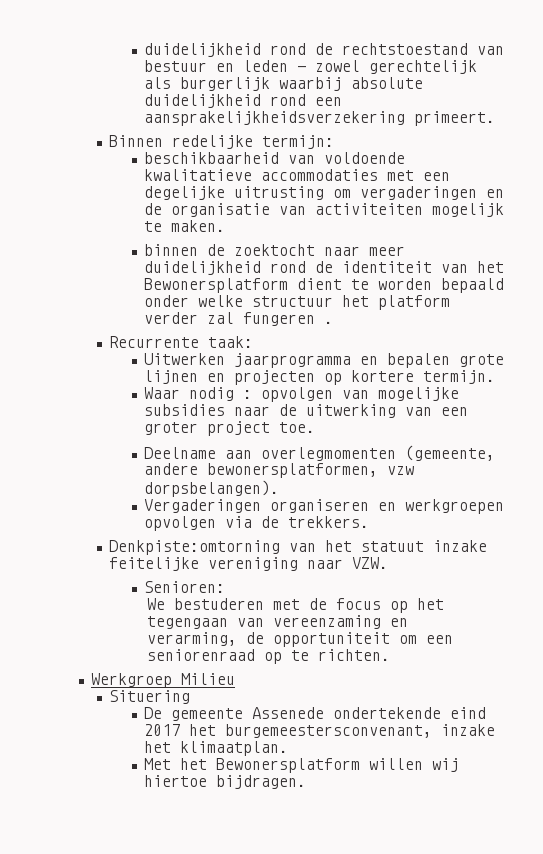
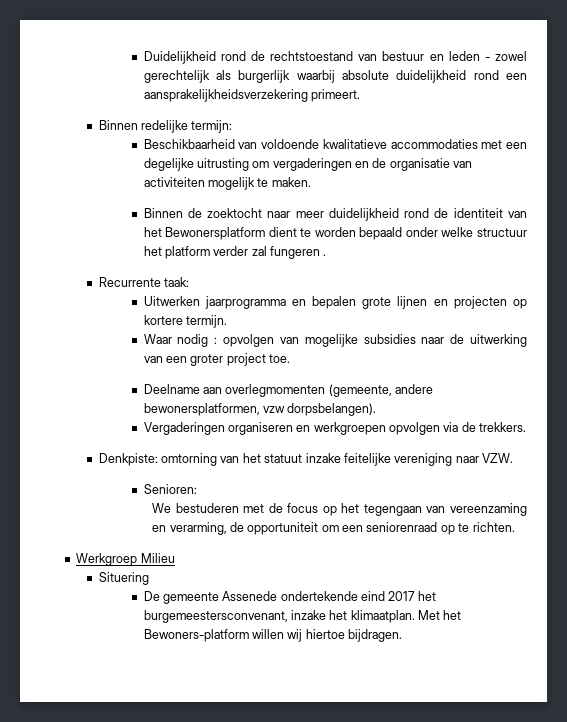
- duidelijkheid rond de rechtstoestand van bestuur en leden - zowel gerechtelijk als burgerlijk waarbij absolute duidelijkheid rond een aansprakelijkheidsverzekering primeert.
+ Duidelijkheid rond de rechtstoestand van bestuur en leden - zowel gerechtelijk als burgerlijk waarbij absolute duidelijkheid rond een aansprakelijkheidsverzekering primeert.
- beschikbaarheid van voldoende kwalitatieve accommodaties met een degelijke uitrusting om vergaderingen en de organisatie van activiteiten mogelijk te maken.
+ Beschikbaarheid van voldoende kwalitatieve accommodaties met een degelijke uitrusting om vergaderingen en de organisatie van activiteiten mogelijk te maken.
- binnen de zoektocht naar meer duidelijkheid rond de identiteit van het Bewonersplatform dient te worden bepaald onder welke structuur het platform verder zal fungeren .
+ Binnen de zoektocht naar meer duidelijkheid rond de identiteit van het Bewonersplatform dient te worden bepaald onder welke structuur het platform verder zal fungeren .
- Denkpiste:omtorning van het statuut inzake feitelijke vereniging naar VZW.
+ Denkpiste: omtorning van het statuut inzake feitelijke vereniging naar VZW.
- De gemeente Assenede ondertekende eind 2017 het burgemeestersconvenant, inzake het klimaatplan.
- Met het Bewonersplatform willen wij hiertoe bijdragen.
+ De gemeente Assenede ondertekende eind 2017 het burgemeestersconvenant, inzake het klimaatplan. Met het Bewoners-platform willen wij hiertoe bijdragen.

